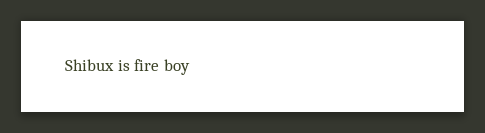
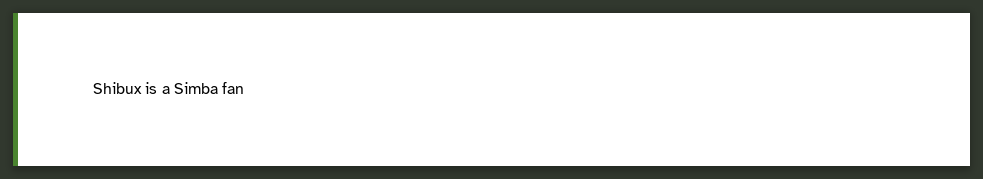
- Shibux is fire boy
+ Shibux is a Simba fan

